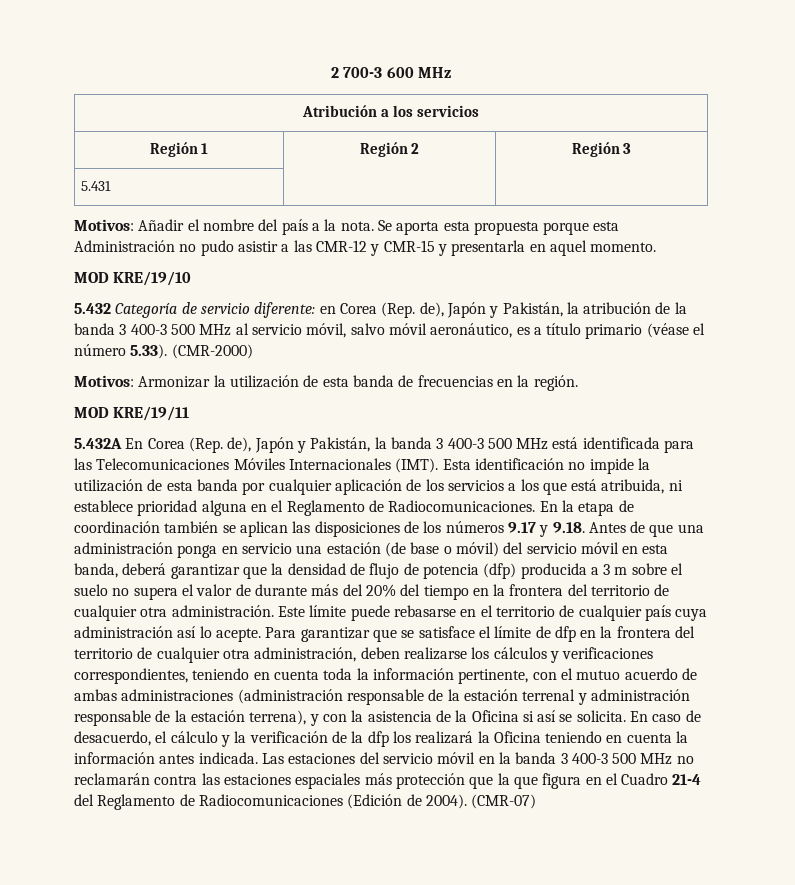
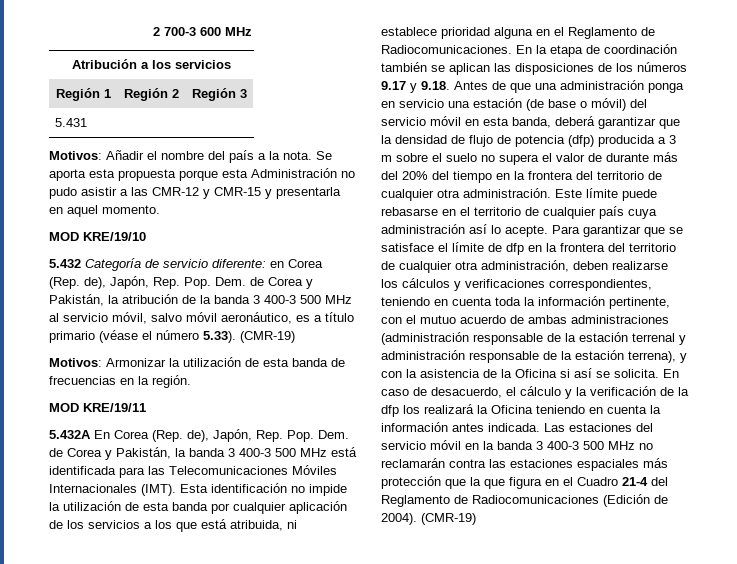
- 5.432 Categoría de servicio diferente: en Corea (Rep. de), Japón y Pakistán, la atribución de la banda 3 400-3 500 MHz al servicio móvil, salvo móvil aeronáutico, es a título primario (véase el número 5.33). (CMR-2000)
+ 5.432 Categoría de servicio diferente: en Corea (Rep. de), Japón, Rep. Pop. Dem. de Corea y Pakistán, la atribución de la banda 3 400-3 500 MHz al servicio móvil, salvo móvil aeronáutico, es a título primario (véase el número 5.33). (CMR-19)
- 5.432A En Corea (Rep. de), Japón y Pakistán, la banda 3 400-3 500 MHz está identificada para las Telecomunicaciones Móviles Internacionales (IMT).
+ 5.432A En Corea (Rep. de), Japón, Rep. Pop. Dem. de Corea y Pakistán, la banda 3 400-3 500 MHz está identificada para las Telecomunicaciones Móviles Internacionales (IMT).
- Las estaciones del servicio móvil en la banda 3 400-3 500 MHz no reclamarán contra las estaciones espaciales más protección que la que figura en el Cuadro 21-4 del Reglamento de Radiocomunicaciones (Edición de 2004). (CMR-07)
+ Las estaciones del servicio móvil en la banda 3 400-3 500 MHz no reclamarán contra las estaciones espaciales más protección que la que figura en el Cuadro 21-4 del Reglamento de Radiocomunicaciones (Edición de 2004). (CMR-19)

